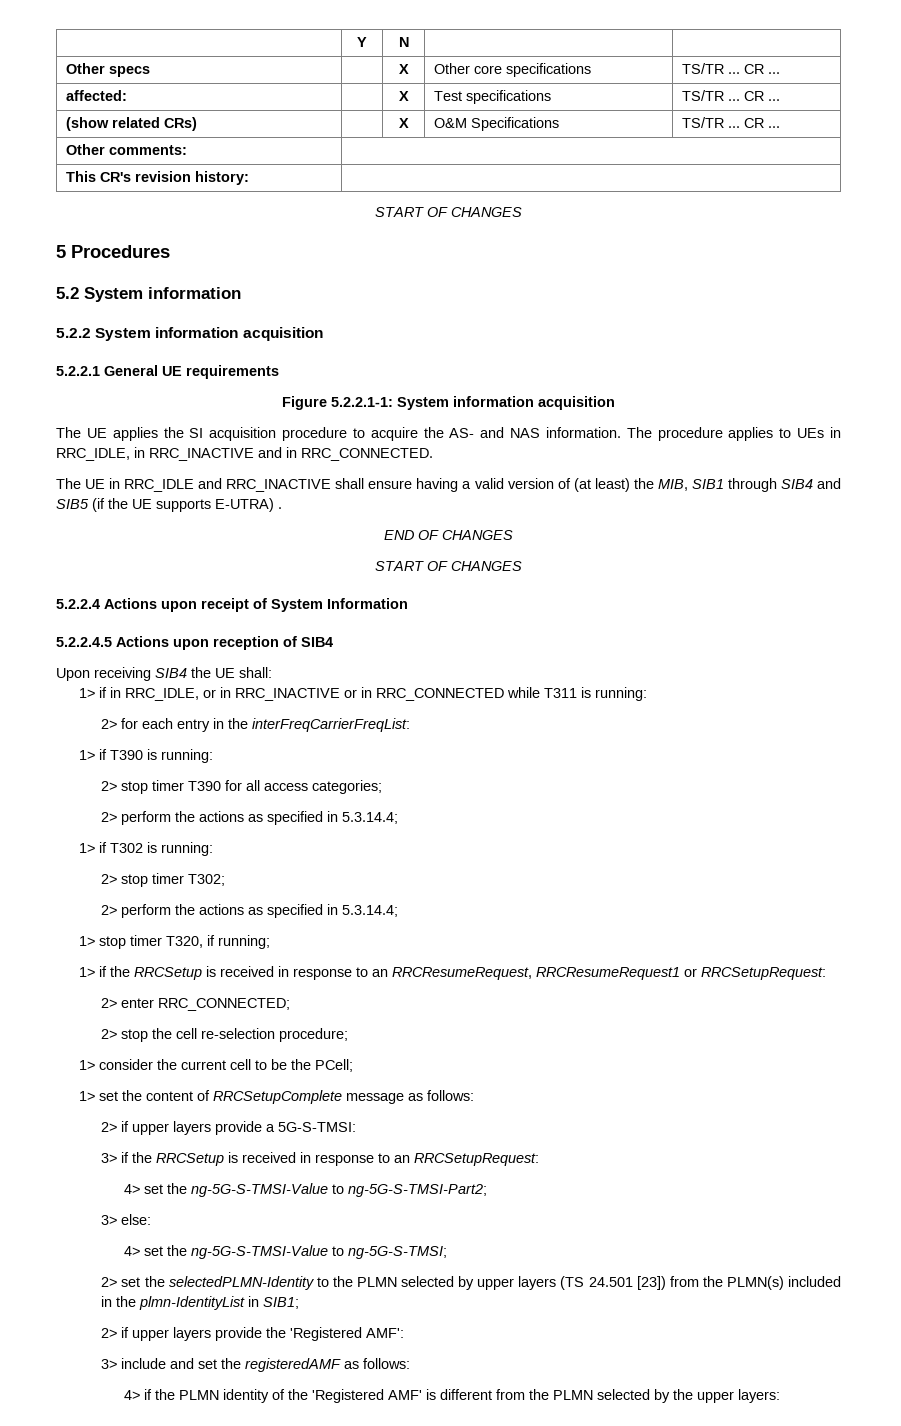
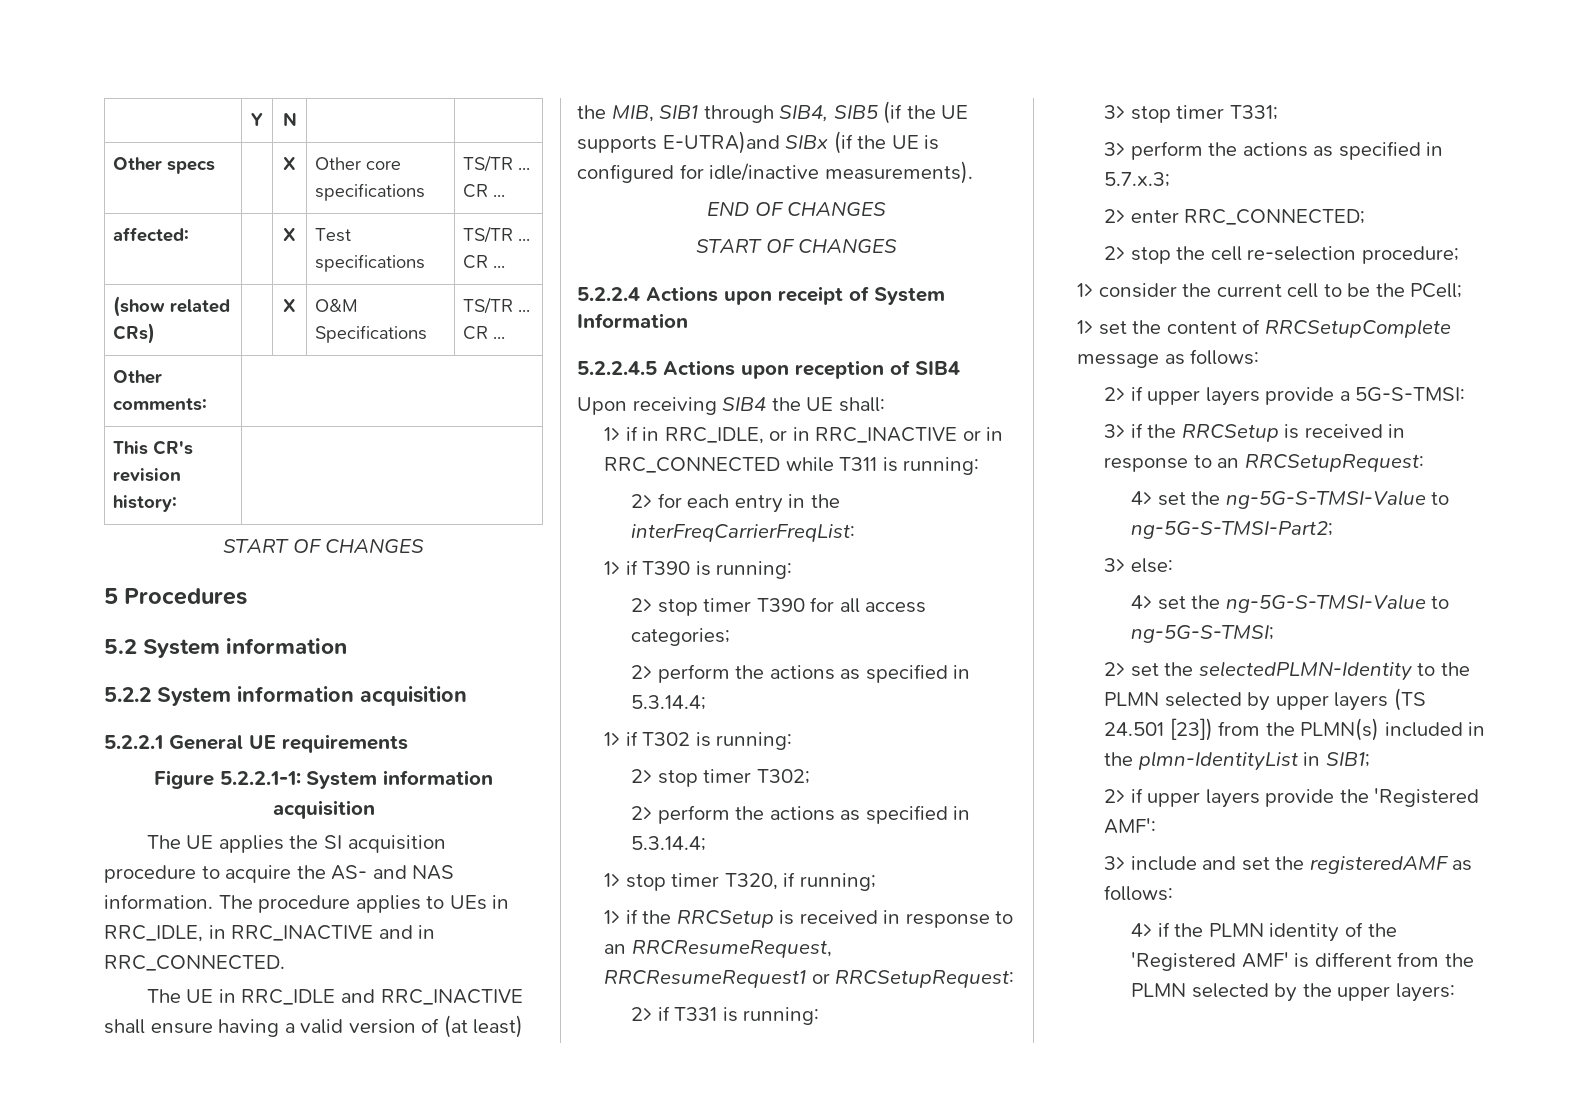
- The UE in RRC_IDLE and RRC_INACTIVE shall ensure having a valid version of (at least) the MIB, SIB1 through SIB4 and SIB5 (if the UE supports E-UTRA) .
+ The UE in RRC_IDLE and RRC_INACTIVE shall ensure having a valid version of (at least) the MIB, SIB1 through SIB4, SIB5 (if the UE supports E-UTRA)and SIBx (if the UE is configured for idle/inactive measurements).
+ 2> if T331 is running:
+ 3> stop timer T331;
+ 3> perform the actions as specified in 5.7.x.3;

